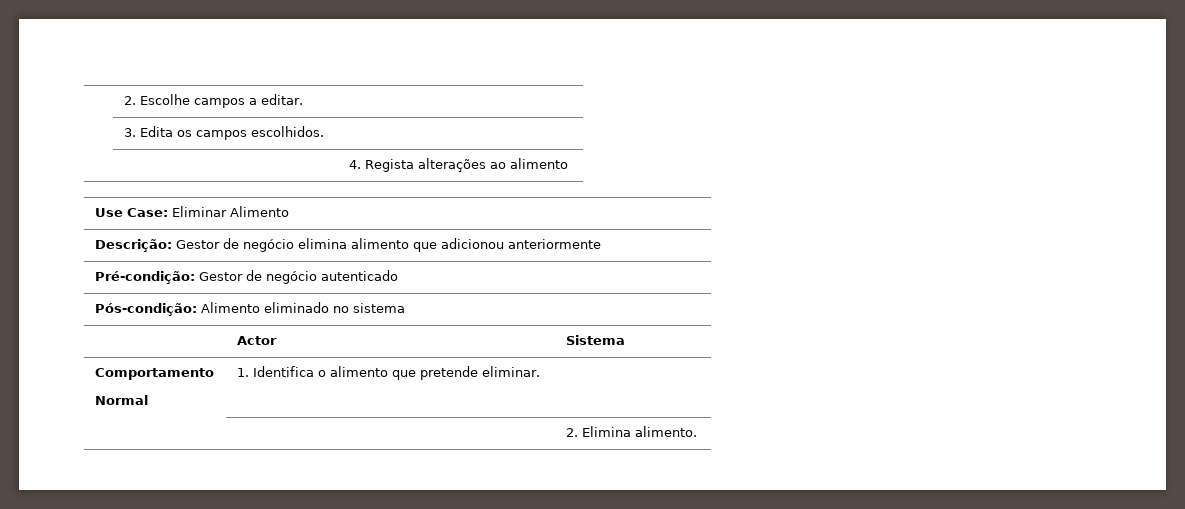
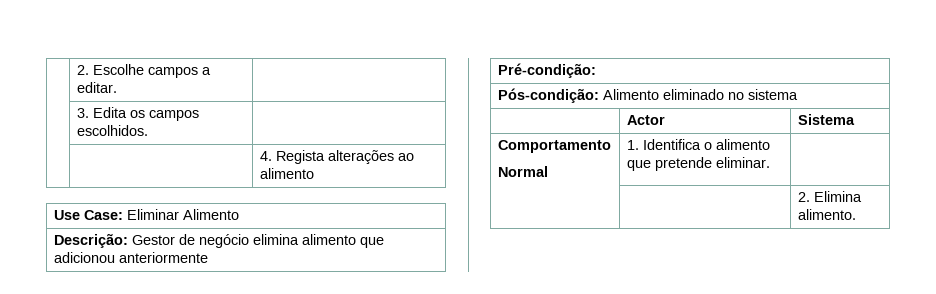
- Pré-condição: Gestor de negócio autenticado
+ Pré-condição:

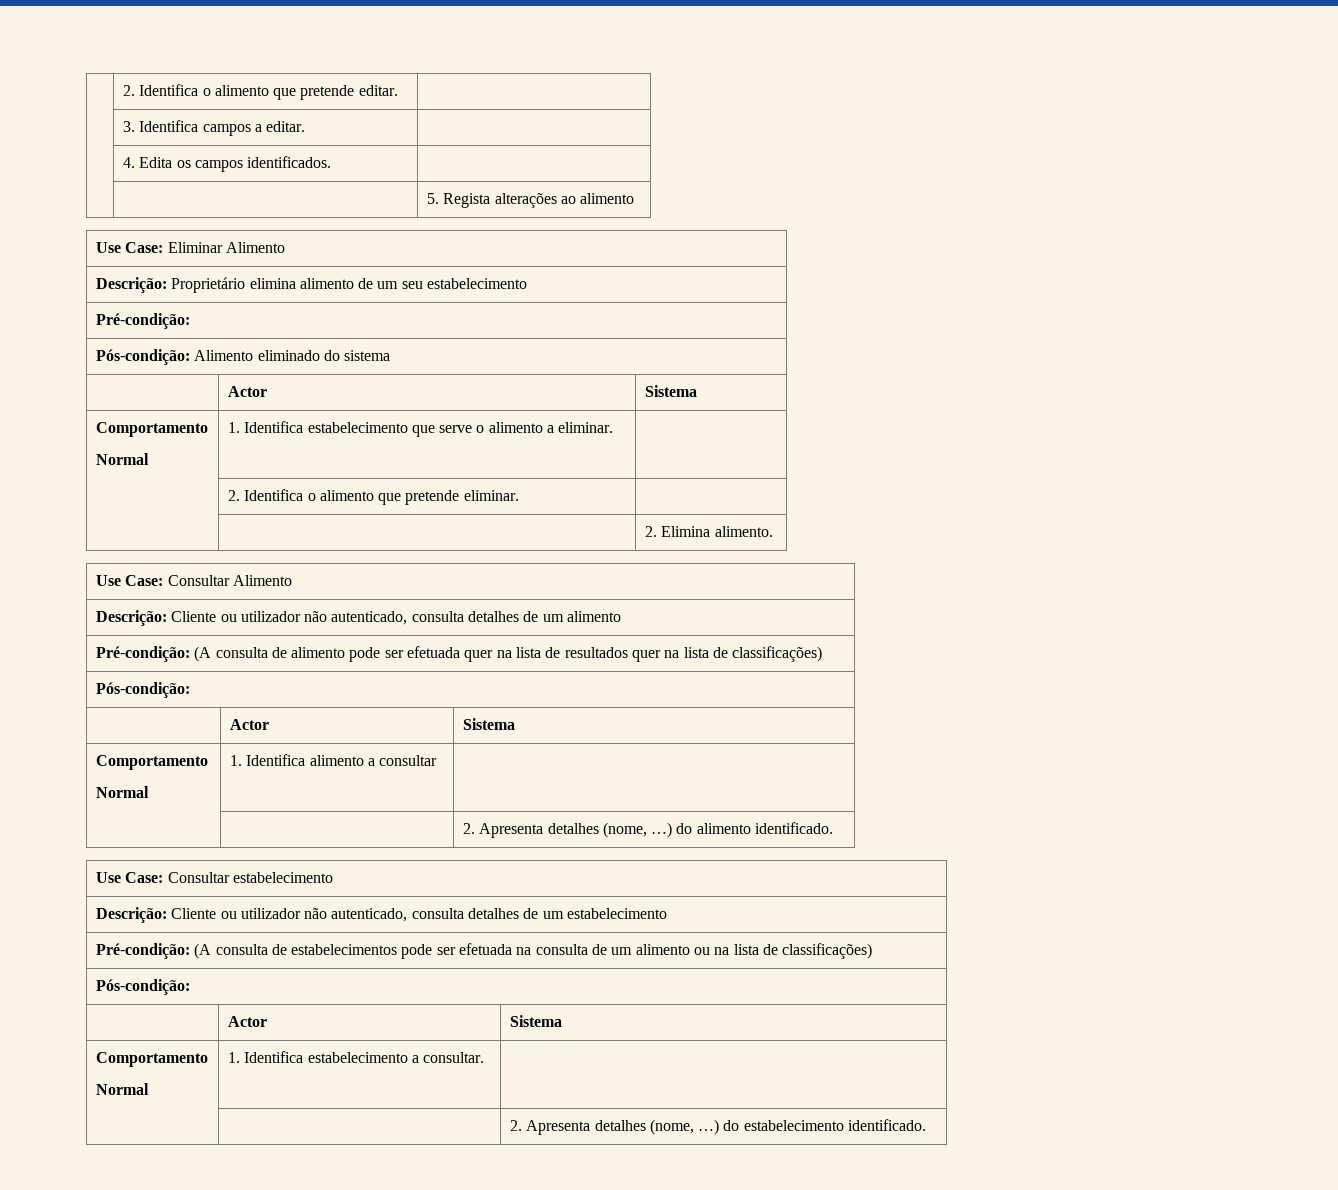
- | 2. Escolhe campos a editar. |
+ | 2. Identifica o alimento que pretende editar. |
+ | 3. Identifica campos a editar. |
- | 3. Edita os campos escolhidos. |
- | | 4. Regista alterações ao alimento
+ | 4. Edita os campos identificados. |
+ | | 5. Regista alterações ao alimento
- Descrição: Gestor de negócio elimina alimento que adicionou anteriormente
+ Descrição: Proprietário elimina alimento de um seu estabelecimento
- Pós-condição: Alimento eliminado no sistema
+ Pós-condição: Alimento eliminado do sistema
  | Actor | Sistema
  Comportamento
- Normal | 1. Identifica o alimento que pretende eliminar. |
+ Normal | 1. Identifica estabelecimento que serve o alimento a eliminar. |
+ | 2. Identifica o alimento que pretende eliminar. |
+ Use Case: Consultar Alimento
+ Descrição: Cliente ou utilizador não autenticado, consulta detalhes de um alimento
+ Pré-condição: (A consulta de alimento pode ser efetuada quer na lista de resultados quer na lista de classificações)
+ Pós-condição:
+ | Actor | Sistema
+ Comportamento
+ Normal | 1. Identifica alimento a consultar |
+ | | 2. Apresenta detalhes (nome, …) do alimento identificado.
+ Use Case: Consultar estabelecimento
+ Descrição: Cliente ou utilizador não autenticado, consulta detalhes de um estabelecimento
+ Pré-condição: (A consulta de estabelecimentos pode ser efetuada na consulta de um alimento ou na lista de classificações)
+ Pós-condição:
+ | Actor | Sistema
+ Comportamento
+ Normal | 1. Identifica estabelecimento a consultar. |
+ | | 2. Apresenta detalhes (nome, …) do estabelecimento identificado.

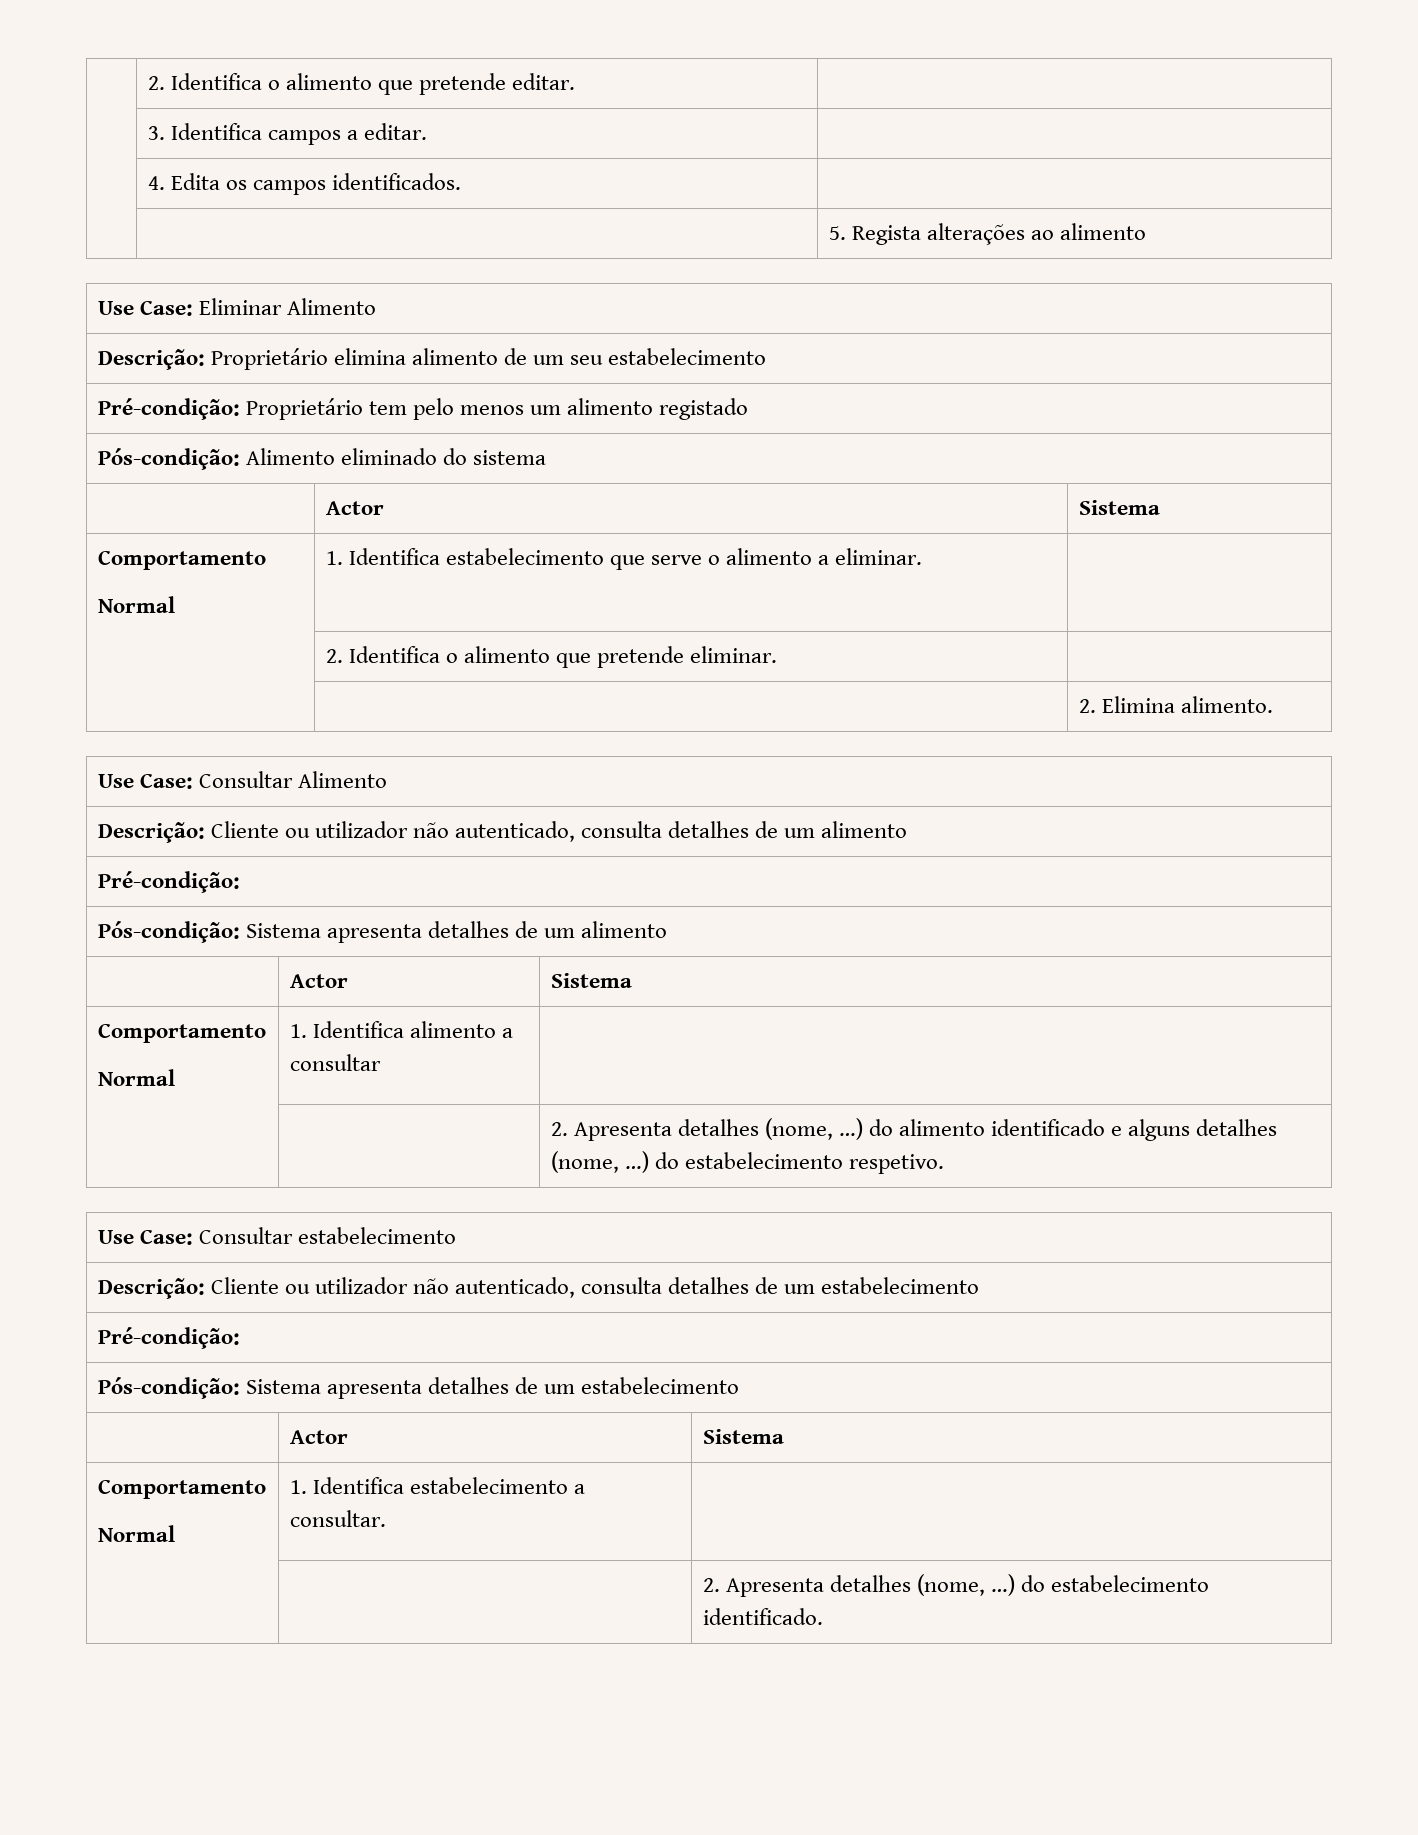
  Descrição: Proprietário elimina alimento de um seu estabelecimento
- Pré-condição:
+ Pré-condição: Proprietário tem pelo menos um alimento registado
  Descrição: Cliente ou utilizador não autenticado, consulta detalhes de um alimento
- Pré-condição: (A consulta de alimento pode ser efetuada quer na lista de resultados quer na lista de classificações)
- Pós-condição:
+ Pré-condição:
+ Pós-condição: Sistema apresenta detalhes de um alimento
- | | 2. Apresenta detalhes (nome, …) do alimento identificado.
+ | | 2. Apresenta detalhes (nome, …) do alimento identificado e alguns detalhes (nome, …) do estabelecimento respetivo.
  Descrição: Cliente ou utilizador não autenticado, consulta detalhes de um estabelecimento
- Pré-condição: (A consulta de estabelecimentos pode ser efetuada na consulta de um alimento ou na lista de classificações)
- Pós-condição:
+ Pré-condição:
+ Pós-condição: Sistema apresenta detalhes de um estabelecimento

